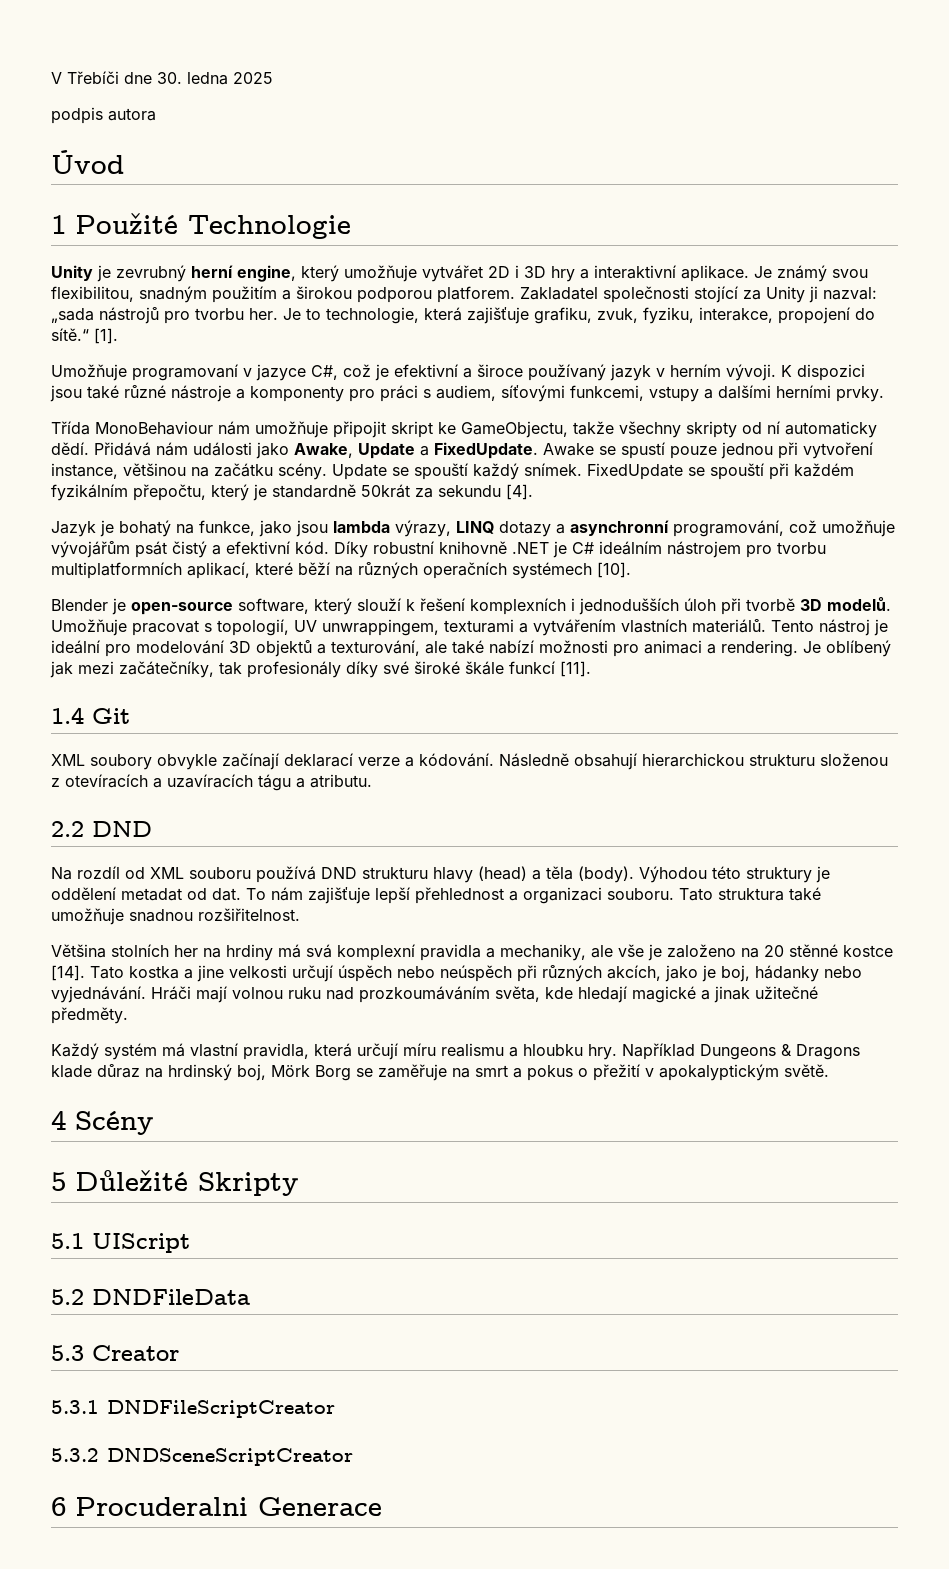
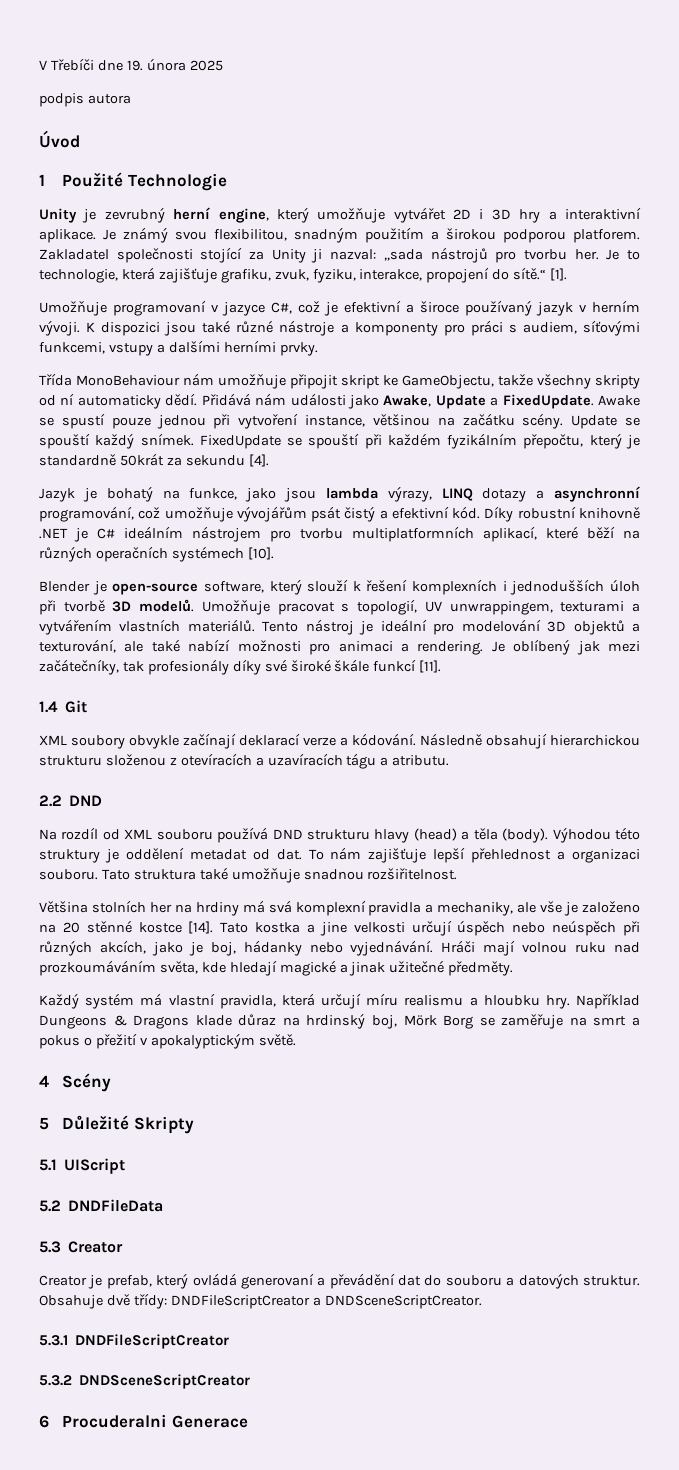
- V Třebíči dne 30. ledna 2025
+ V Třebíči dne 19. února 2025
+ Creator je prefab, který ovládá generovaní a převádění dat do souboru a datových struktur. Obsahuje dvě třídy: DNDFileScriptCreator a DNDSceneScriptCreator.

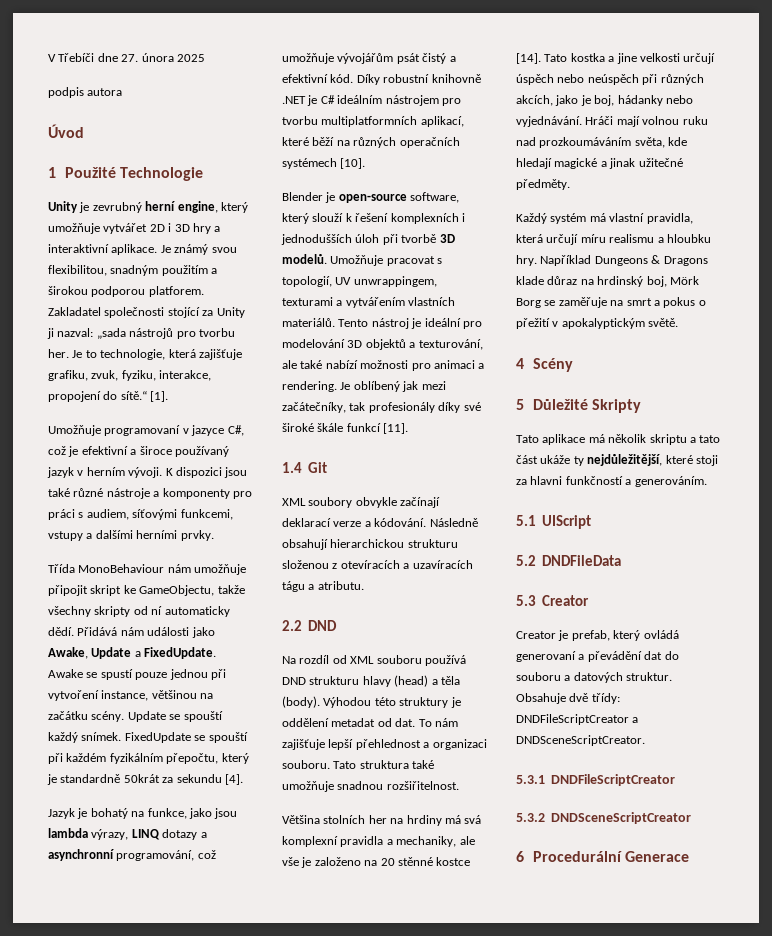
- V Třebíči dne 19. února 2025
+ V Třebíči dne 27. února 2025
+ Tato aplikace má několik skriptu a tato část ukáže ty nejdůležitější, které stoji za hlavni funkčností a generováním.
- 6 Procuderalni Generace
+ 6 Procedurální Generace

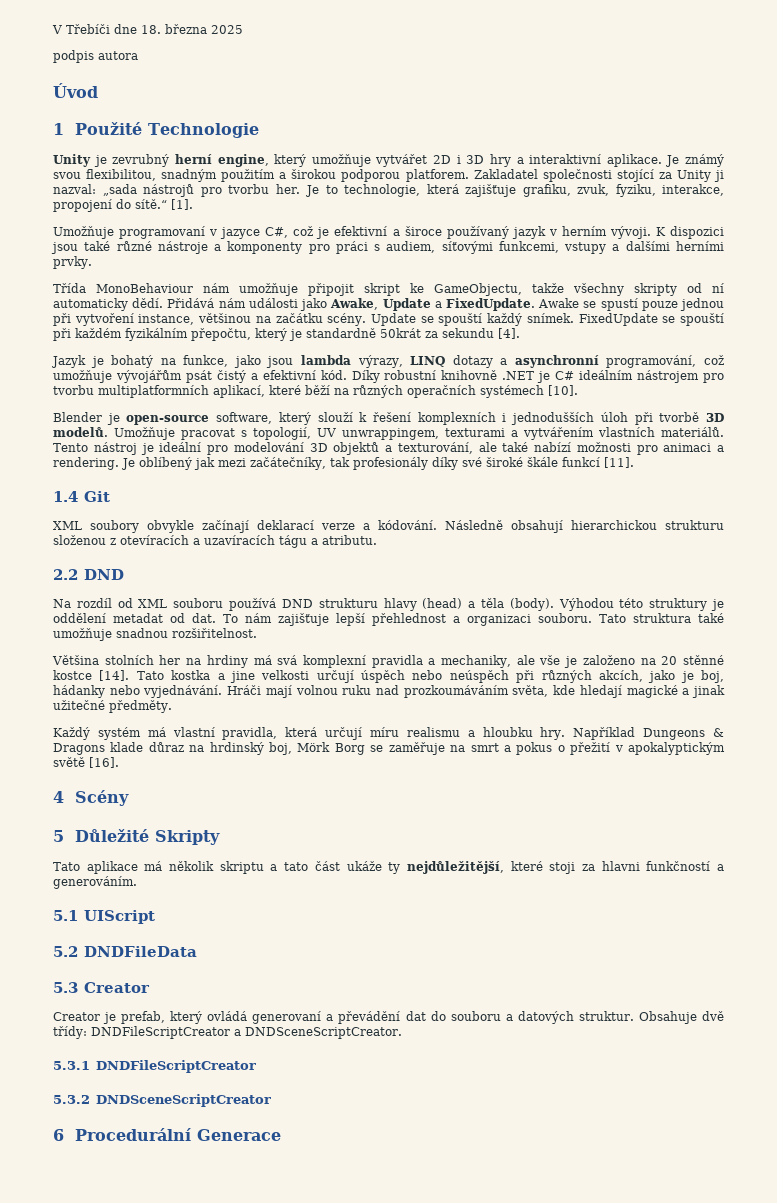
- V Třebíči dne 27. února 2025
+ V Třebíči dne 18. března 2025
- Například Dungeons & Dragons klade důraz na hrdinský boj, Mörk Borg se zaměřuje na smrt a pokus o přežití v apokalyptickým světě.
+ Například Dungeons & Dragons klade důraz na hrdinský boj, Mörk Borg se zaměřuje na smrt a pokus o přežití v apokalyptickým světě [16].

